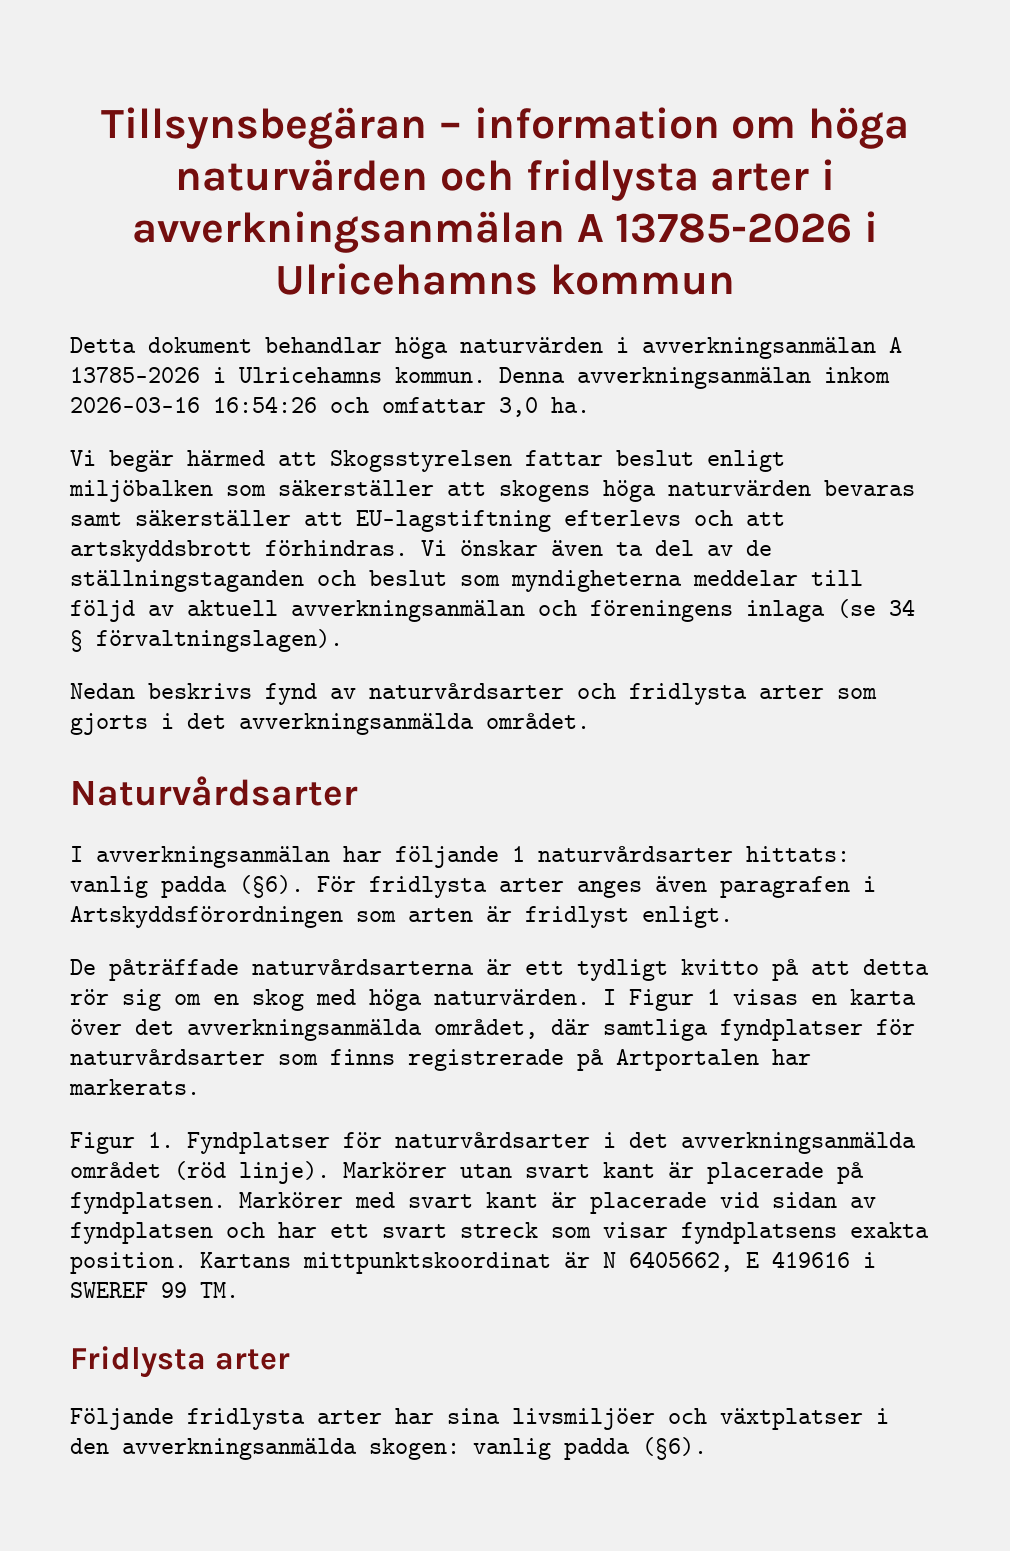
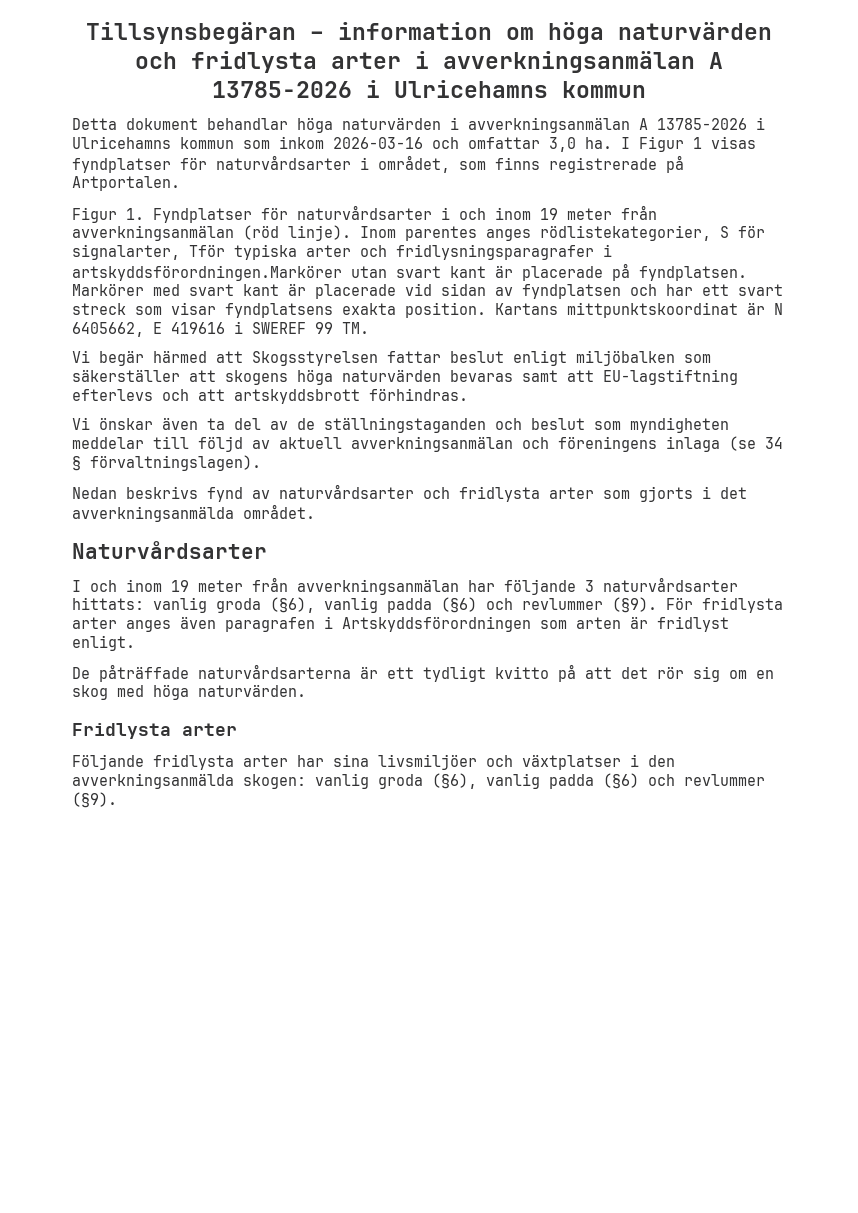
- Detta dokument behandlar höga naturvärden i avverkningsanmälan A 13785-2026 i Ulricehamns kommun. Denna avverkningsanmälan inkom 2026-03-16 16:54:26 och omfattar 3,0 ha.
- Vi begär härmed att Skogsstyrelsen fattar beslut enligt miljöbalken som säkerställer att skogens höga naturvärden bevaras samt säkerställer att EU-lagstiftning efterlevs och att artskyddsbrott förhindras. Vi önskar även ta del av de ställningstaganden och beslut som myndigheterna meddelar till följd av aktuell avverkningsanmälan och föreningens inlaga (se 34 § förvaltningslagen).
- Nedan beskrivs fynd av naturvårdsarter och fridlysta arter som gjorts i det avverkningsanmälda området.
- Naturvårdsarter
- I avverkningsanmälan har följande 1 naturvårdsarter hittats: vanlig padda (§6). För fridlysta arter anges även paragrafen i Artskyddsförordningen som arten är fridlyst enligt.
- De påträffade naturvårdsarterna är ett tydligt kvitto på att detta rör sig om en skog med höga naturvärden. I Figur 1 visas en karta över det avverkningsanmälda området, där samtliga fyndplatser för naturvårdsarter som finns registrerade på Artportalen har markerats.
+ Detta dokument behandlar höga naturvärden i avverkningsanmälan A 13785-2026 i Ulricehamns kommun som inkom 2026-03-16 och omfattar 3,0 ha. I Figur 1 visas fyndplatser för naturvårdsarter i området, som finns registrerade på Artportalen.
- Figur 1. Fyndplatser för naturvårdsarter i det avverkningsanmälda området (röd linje). Markörer utan svart kant är placerade på fyndplatsen.
+ Figur 1. Fyndplatser för naturvårdsarter i och inom 19 meter från avverkningsanmälan (röd linje). Inom parentes anges rödlistekategorier, S för signalarter, Tför typiska arter och fridlysningsparagrafer i artskyddsförordningen.Markörer utan svart kant är placerade på fyndplatsen.
+ Vi begär härmed att Skogsstyrelsen fattar beslut enligt miljöbalken som säkerställer att skogens höga naturvärden bevaras samt att EU-lagstiftning efterlevs och att artskyddsbrott förhindras.
+ Vi önskar även ta del av de ställningstaganden och beslut som myndigheten meddelar till följd av aktuell avverkningsanmälan och föreningens inlaga (se 34 § förvaltningslagen).
+ Nedan beskrivs fynd av naturvårdsarter och fridlysta arter som gjorts i det avverkningsanmälda området.
+ Naturvårdsarter
+ I och inom 19 meter från avverkningsanmälan har följande 3 naturvårdsarter hittats: vanlig groda (§6), vanlig padda (§6) och revlummer (§9). För fridlysta arter anges även paragrafen i Artskyddsförordningen som arten är fridlyst enligt.
+ De påträffade naturvårdsarterna är ett tydligt kvitto på att det rör sig om en skog med höga naturvärden.
- Följande fridlysta arter har sina livsmiljöer och växtplatser i den avverkningsanmälda skogen: vanlig padda (§6).
+ Följande fridlysta arter har sina livsmiljöer och växtplatser i den avverkningsanmälda skogen: vanlig groda (§6), vanlig padda (§6) och revlummer (§9).

